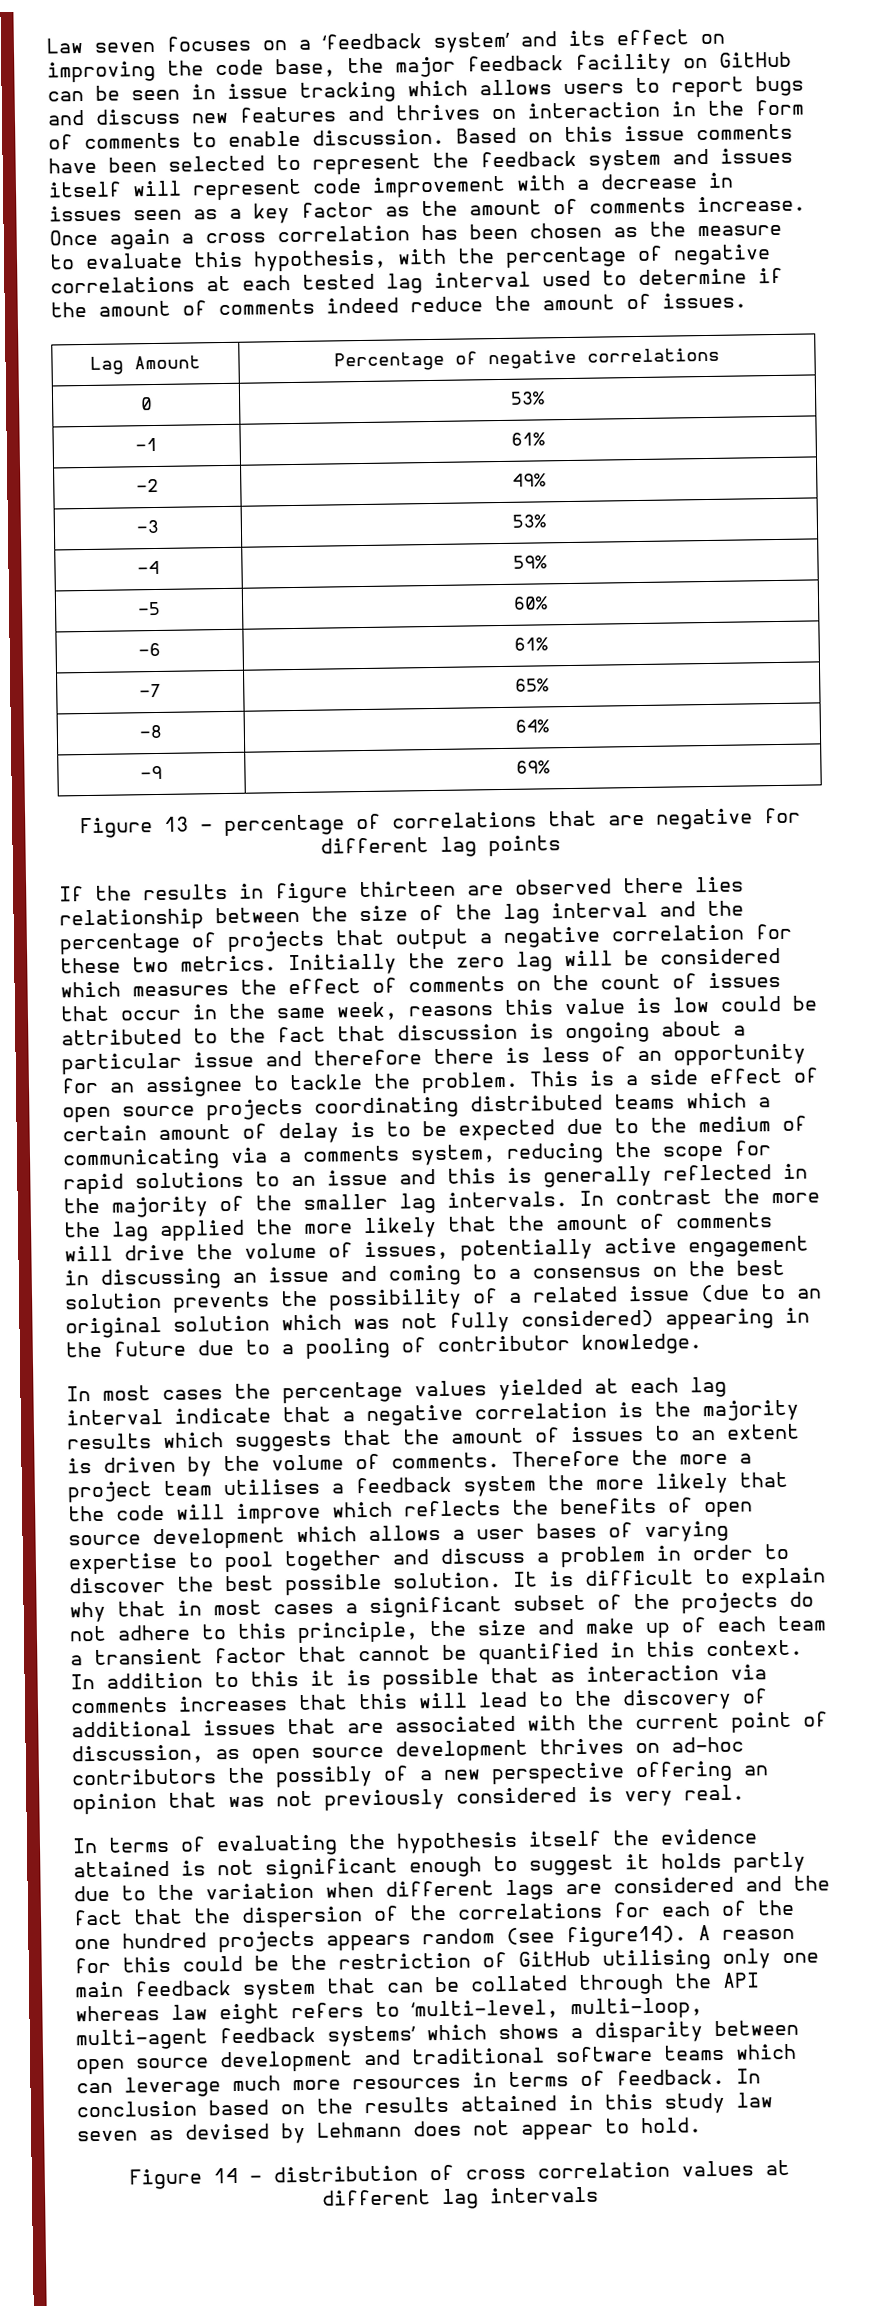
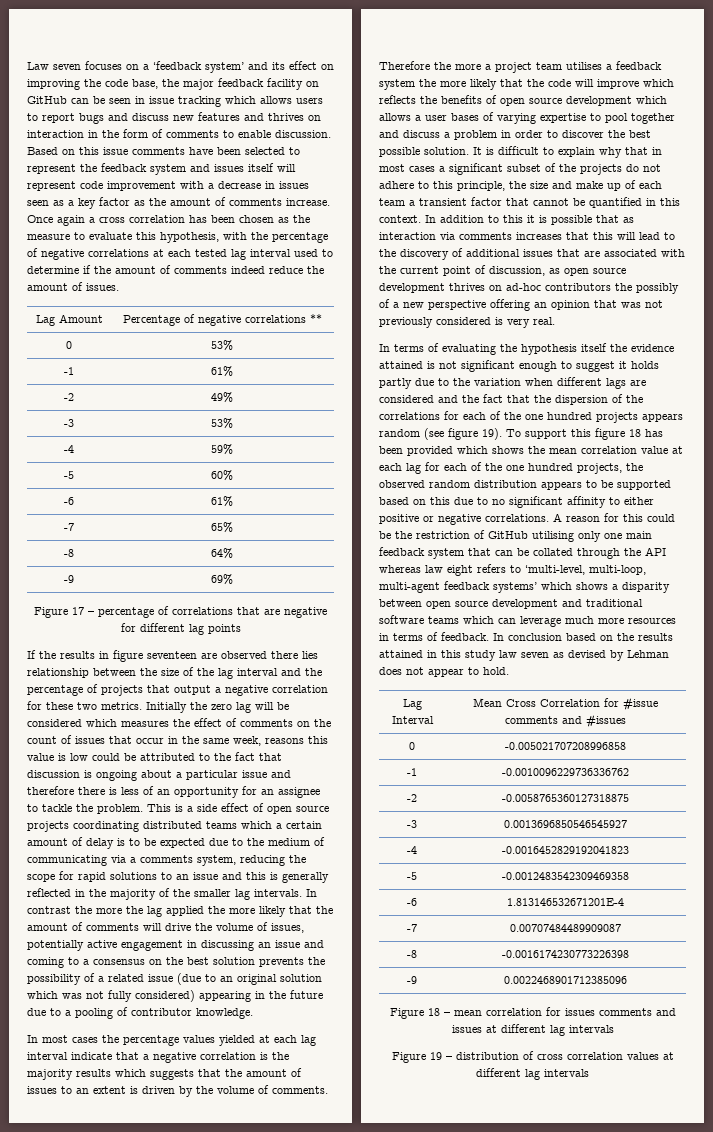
- Lag Amount | Percentage of negative correlations
+ Lag Amount | Percentage of negative correlations **
- Figure 13 – percentage of correlations that are negative for different lag points
+ Figure 17 – percentage of correlations that are negative for different lag points
- If the results in figure thirteen are observed there lies relationship between the size of the lag interval and the percentage of projects that output a negative correlation for these two metrics.
+ If the results in figure seventeen are observed there lies relationship between the size of the lag interval and the percentage of projects that output a negative correlation for these two metrics.
- In terms of evaluating the hypothesis itself the evidence attained is not significant enough to suggest it holds partly due to the variation when different lags are considered and the fact that the dispersion of the correlations for each of the one hundred projects appears random (see figure14).
+ In terms of evaluating the hypothesis itself the evidence attained is not significant enough to suggest it holds partly due to the variation when different lags are considered and the fact that the dispersion of the correlations for each of the one hundred projects appears random (see figure 19). To support this figure 18 has been provided which shows the mean correlation value at each lag for each of the one hundred projects, the observed random distribution appears to be supported based on this due to no significant affinity to either positive or negative correlations.
- In conclusion based on the results attained in this study law seven as devised by Lehmann does not appear to hold.
+ In conclusion based on the results attained in this study law seven as devised by Lehman does not appear to hold.
- Figure 14 – distribution of cross correlation values at different lag intervals
+ Lag Interval | Mean Cross Correlation for #issue comments and #issues
+ 0 | -0.005021707208996858
+ -1 | -0.0010096229736336762
+ -2 | -0.0058765360127318875
+ -3 | 0.0013696850546545927
+ -4 | -0.0016452829192041823
+ -5 | -0.0012483542309469358
+ -6 | 1.813146532671201E-4
+ -7 | 0.00707484489909087
+ -8 | -0.0016174230773226398
+ -9 | 0.0022468901712385096
+ Figure 18 – mean correlation for issues comments and issues at different lag intervals
+ Figure 19 – distribution of cross correlation values at different lag intervals

